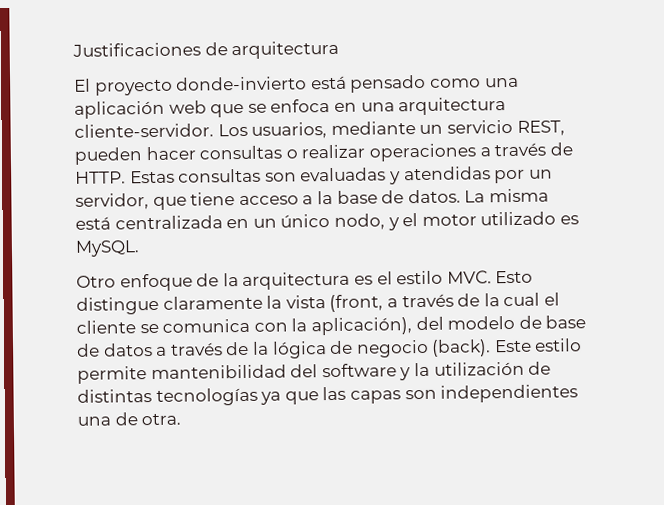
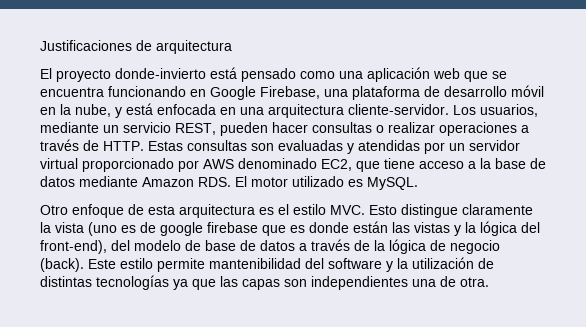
- El proyecto donde-invierto está pensado como una aplicación web que se enfoca en una arquitectura cliente-servidor.
+ El proyecto donde-invierto está pensado como una aplicación web que se encuentra funcionando en Google Firebase, una plataforma de desarrollo móvil en la nube, y está enfocada en una arquitectura cliente-servidor.
- Estas consultas son evaluadas y atendidas por un servidor, que tiene acceso a la base de datos. La misma está centralizada en un único nodo, y el motor utilizado es MySQL.
+ Estas consultas son evaluadas y atendidas por un servidor virtual proporcionado por AWS denominado EC2, que tiene acceso a la base de datos mediante Amazon RDS. El motor utilizado es MySQL.
- Otro enfoque de la arquitectura es el estilo MVC. Esto distingue claramente la vista (front, a través de la cual el cliente se comunica con la aplicación), del modelo de base de datos a través de la lógica de negocio (back).
+ Otro enfoque de esta arquitectura es el estilo MVC. Esto distingue claramente la vista (uno es de google firebase que es donde están las vistas y la lógica del front-end), del modelo de base de datos a través de la lógica de negocio (back).

